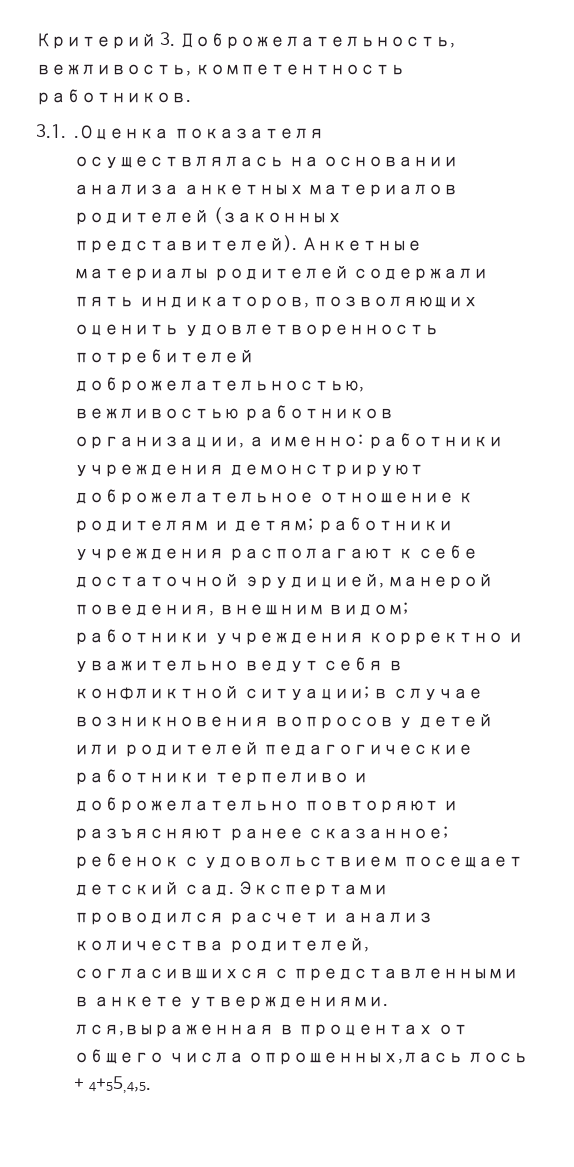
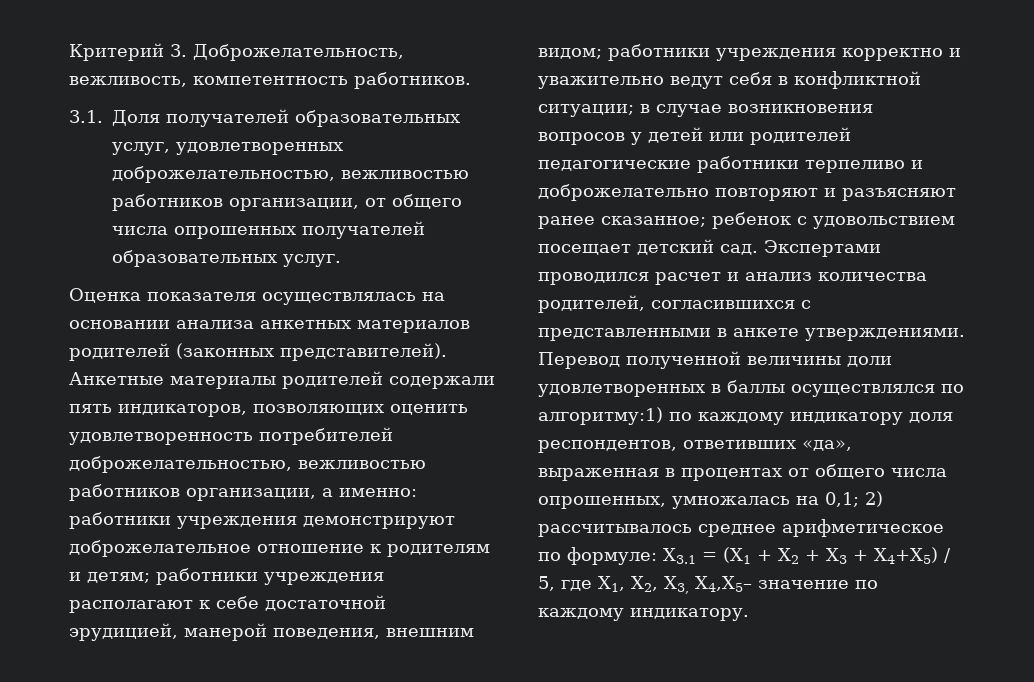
- 3.1. .Оценка показателя осуществлялась на основании анализа анкетных материалов родителей (законных представителей).
+ 3.1. Доля получателей образовательных услуг, удовлетворенных доброжелательностью, вежливостью работников организации, от общего числа опрошенных получателей образовательных услуг.
+ Оценка показателя осуществлялась на основании анализа анкетных материалов родителей (законных представителей).
- Экспертами проводился расчет и анализ количества родителей, согласившихся с представленными в анкете утверждениями. лся,выраженная в процентах от общего числа опрошенных,лась лось + 4+55,4,5.
+ Экспертами проводился расчет и анализ количества родителей, согласившихся с представленными в анкете утверждениями. Перевод полученной величины доли удовлетворенных в баллы осуществлялся по алгоритму:1) по каждому индикатору доля респондентов, ответивших «да», выраженная в процентах от общего числа опрошенных, умножалась на 0,1; 2) рассчитывалось среднее арифметическое по формуле: Х3.1 = (Х1 + Х2 + Х3 + Х4+Х5) / 5, где Х1, Х2, Х3, Х4,Х5– значение по каждому индикатору.

